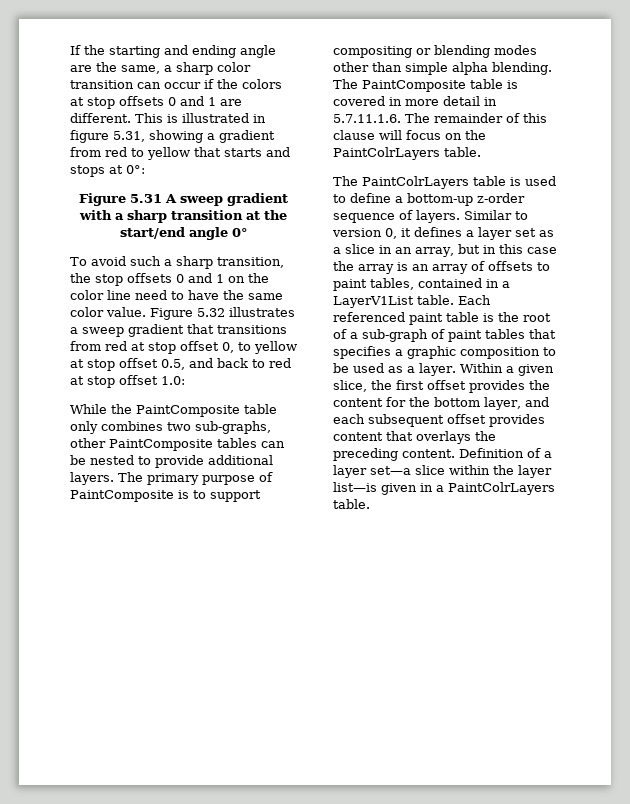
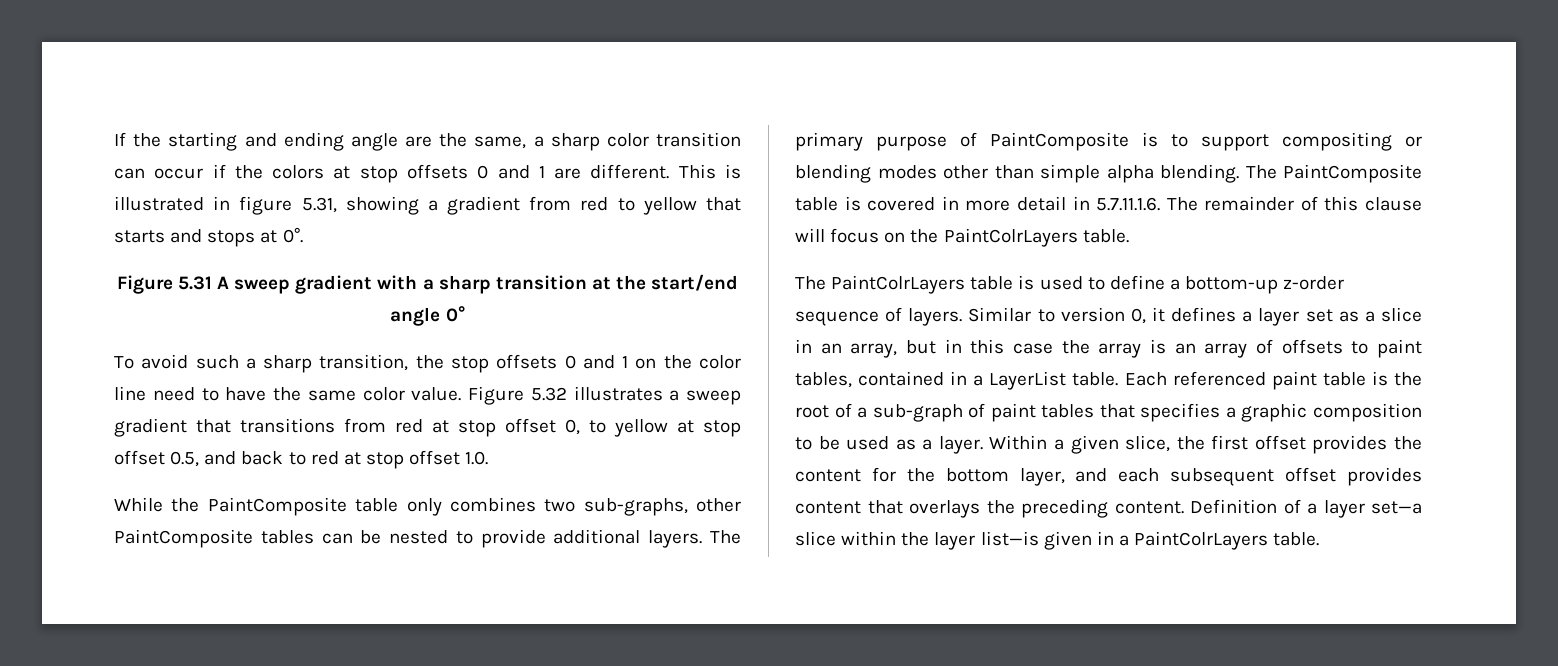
- This is illustrated in figure 5.31, showing a gradient from red to yellow that starts and stops at 0°:
+ This is illustrated in figure 5.31, showing a gradient from red to yellow that starts and stops at 0°.
- Figure 5.32 illustrates a sweep gradient that transitions from red at stop offset 0, to yellow at stop offset 0.5, and back to red at stop offset 1.0:
+ Figure 5.32 illustrates a sweep gradient that transitions from red at stop offset 0, to yellow at stop offset 0.5, and back to red at stop offset 1.0.
- Similar to version 0, it defines a layer set as a slice in an array, but in this case the array is an array of offsets to paint tables, contained in a LayerV1List table.
+ Similar to version 0, it defines a layer set as a slice in an array, but in this case the array is an array of offsets to paint tables, contained in a LayerList table.

